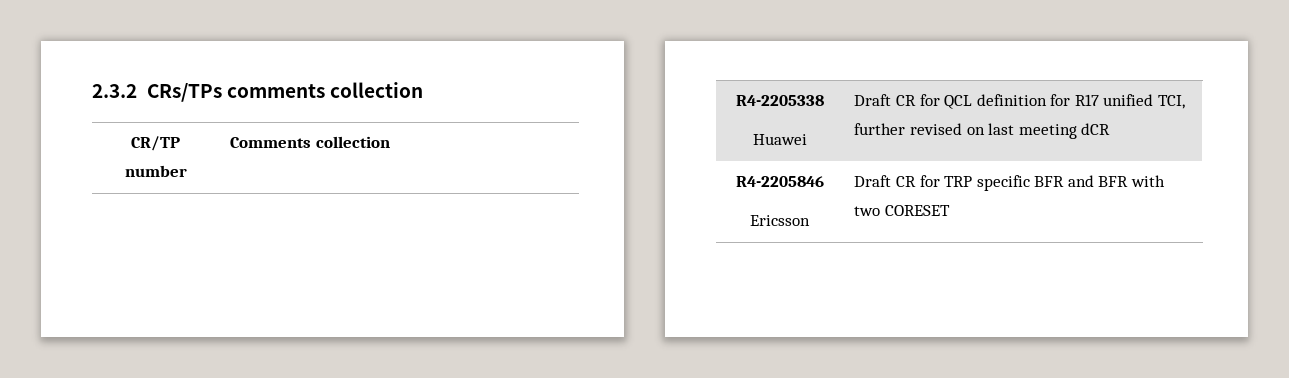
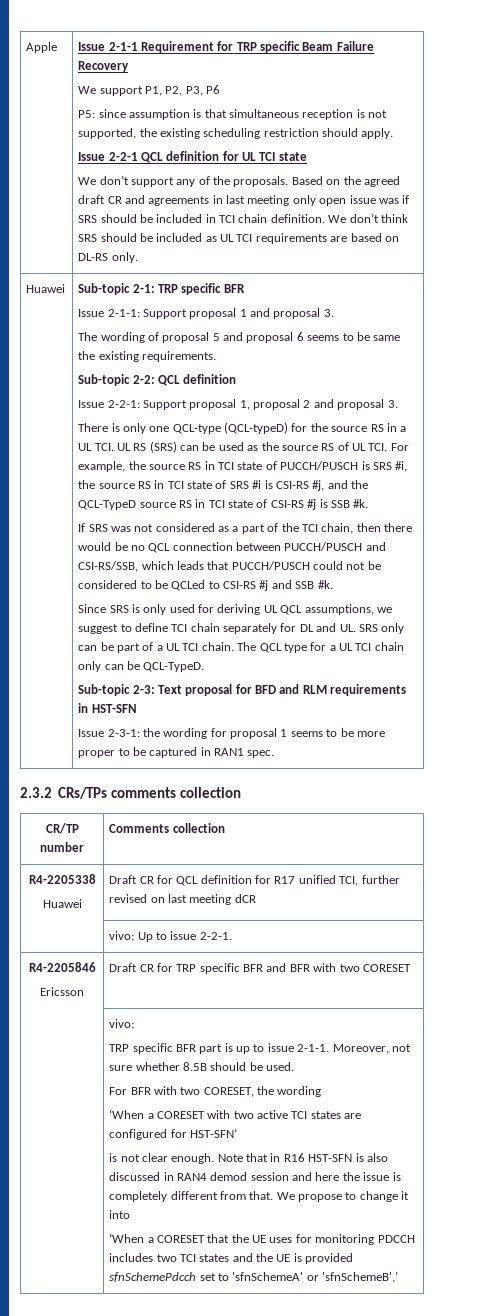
+ Apple | Issue 2-1-1 Requirement for TRP specific Beam Failure Recovery
+ We support P1, P2, P3, P6
+ P5: since assumption is that simultaneous reception is not supported, the existing scheduling restriction should apply.
+ Issue 2-2-1 QCL definition for UL TCI state
+ We don’t support any of the proposals. Based on the agreed draft CR and agreements in last meeting only open issue was if SRS should be included in TCI chain definition. We don’t think SRS should be included as UL TCI requirements are based on DL-RS only.
+ Huawei | Sub-topic 2-1: TRP specific BFR
+ Issue 2-1-1: Support proposal 1 and proposal 3.
+ The wording of proposal 5 and proposal 6 seems to be same the existing requirements.
+ Sub-topic 2-2: QCL definition
+ Issue 2-2-1: Support proposal 1, proposal 2 and proposal 3.
+ There is only one QCL-type (QCL-typeD) for the source RS in a UL TCI. UL RS (SRS) can be used as the source RS of UL TCI. For example, the source RS in TCI state of PUCCH/PUSCH is SRS #i, the source RS in TCI state of SRS #i is CSI-RS #j, and the QCL-TypeD source RS in TCI state of CSI-RS #j is SSB #k.
+ If SRS was not considered as a part of the TCI chain, then there would be no QCL connection between PUCCH/PUSCH and CSI-RS/SSB, which leads that PUCCH/PUSCH could not be considered to be QCLed to CSI-RS #j and SSB #k.
+ Since SRS is only used for deriving UL QCL assumptions, we suggest to define TCI chain separately for DL and UL. SRS only can be part of a UL TCI chain. The QCL type for a UL TCI chain only can be QCL-TypeD.
+ Sub-topic 2-3: Text proposal for BFD and RLM requirements in HST-SFN
+ Issue 2-3-1: the wording for proposal 1 seems to be more proper to be captured in RAN1 spec.
+ | vivo: Up to issue 2-2-1.
  R4-2205846
  Ericsson | Draft CR for TRP specific BFR and BFR with two CORESET
+ | vivo:
+ TRP specific BFR part is up to issue 2-1-1. Moreover, not sure whether 8.5B should be used.
+ For BFR with two CORESET, the wording
+ ‘When a CORESET with two active TCI states are configured for HST-SFN’
+ is not clear enough. Note that in R16 HST-SFN is also discussed in RAN4 demod session and here the issue is completely different from that. We propose to change it into
+ ‘When a CORESET that the UE uses for monitoring PDCCH includes two TCI states and the UE is provided sfnSchemePdcch set to 'sfnSchemeA' or 'sfnSchemeB',’

